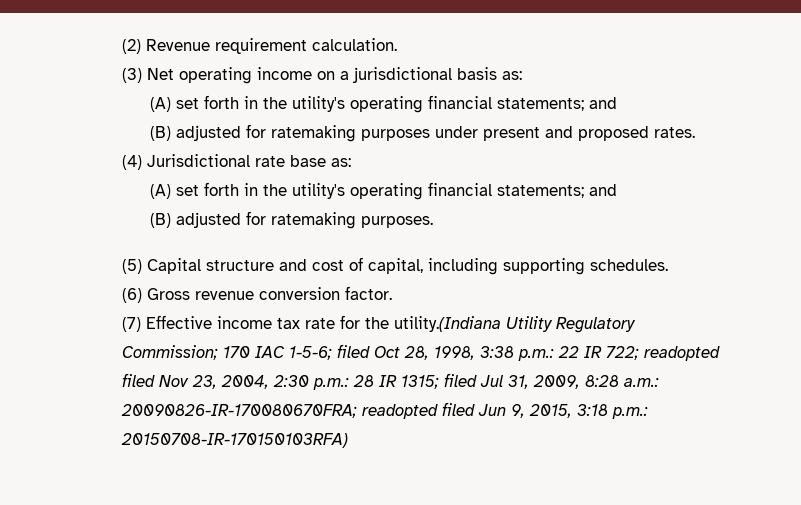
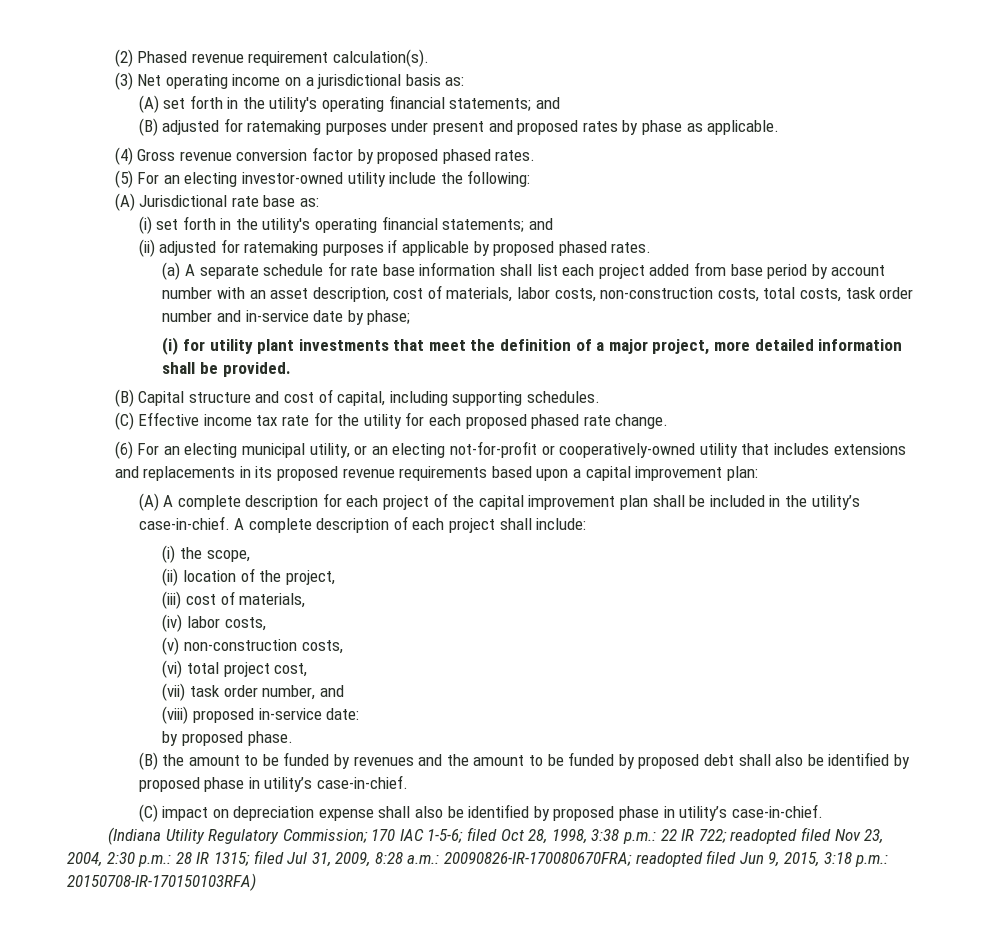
- (2) Revenue requirement calculation.
+ (2) Phased revenue requirement calculation(s).
- (B) adjusted for ratemaking purposes under present and proposed rates.
- (4) Jurisdictional rate base as:
- (A) set forth in the utility's operating financial statements; and
- (B) adjusted for ratemaking purposes.
- (5) Capital structure and cost of capital, including supporting schedules.
+ (B) adjusted for ratemaking purposes under present and proposed rates by phase as applicable.
+ (4) Gross revenue conversion factor by proposed phased rates.
+ (5) For an electing investor-owned utility include the following:
+ (A) Jurisdictional rate base as:
+ (i) set forth in the utility's operating financial statements; and
+ (ii) adjusted for ratemaking purposes if applicable by proposed phased rates.
+ (a) A separate schedule for rate base information shall list each project added from base period by account number with an asset description, cost of materials, labor costs, non-construction costs, total costs, task order number and in-service date by phase;
+ (i) for utility plant investments that meet the definition of a major project, more detailed information shall be provided.
+ (B) Capital structure and cost of capital, including supporting schedules.
- (6) Gross revenue conversion factor.
- (7) Effective income tax rate for the utility.(Indiana Utility Regulatory Commission; 170 IAC 1-5-6; filed Oct 28, 1998, 3:38 p.m.: 22 IR 722; readopted filed Nov 23, 2004, 2:30 p.m.: 28 IR 1315; filed Jul 31, 2009, 8:28 a.m.: 20090826-IR-170080670FRA; readopted filed Jun 9, 2015, 3:18 p.m.: 20150708-IR-170150103RFA)
+ (C) Effective income tax rate for the utility for each proposed phased rate change.
+ (6) For an electing municipal utility, or an electing not-for-profit or cooperatively-owned utility that includes extensions and replacements in its proposed revenue requirements based upon a capital improvement plan:
+ (A) A complete description for each project of the capital improvement plan shall be included in the utility’s case-in-chief. A complete description of each project shall include:
+ (i) the scope,
+ (ii) location of the project,
+ (iii) cost of materials,
+ (iv) labor costs,
+ (v) non-construction costs,
+ (vi) total project cost,
+ (vii) task order number, and
+ (viii) proposed in-service date:
+ by proposed phase.
+ (B) the amount to be funded by revenues and the amount to be funded by proposed debt shall also be identified by proposed phase in utility’s case-in-chief.
+ (C) impact on depreciation expense shall also be identified by proposed phase in utility’s case-in-chief.
+ (Indiana Utility Regulatory Commission; 170 IAC 1-5-6; filed Oct 28, 1998, 3:38 p.m.: 22 IR 722; readopted filed Nov 23, 2004, 2:30 p.m.: 28 IR 1315; filed Jul 31, 2009, 8:28 a.m.: 20090826-IR-170080670FRA; readopted filed Jun 9, 2015, 3:18 p.m.: 20150708-IR-170150103RFA)

